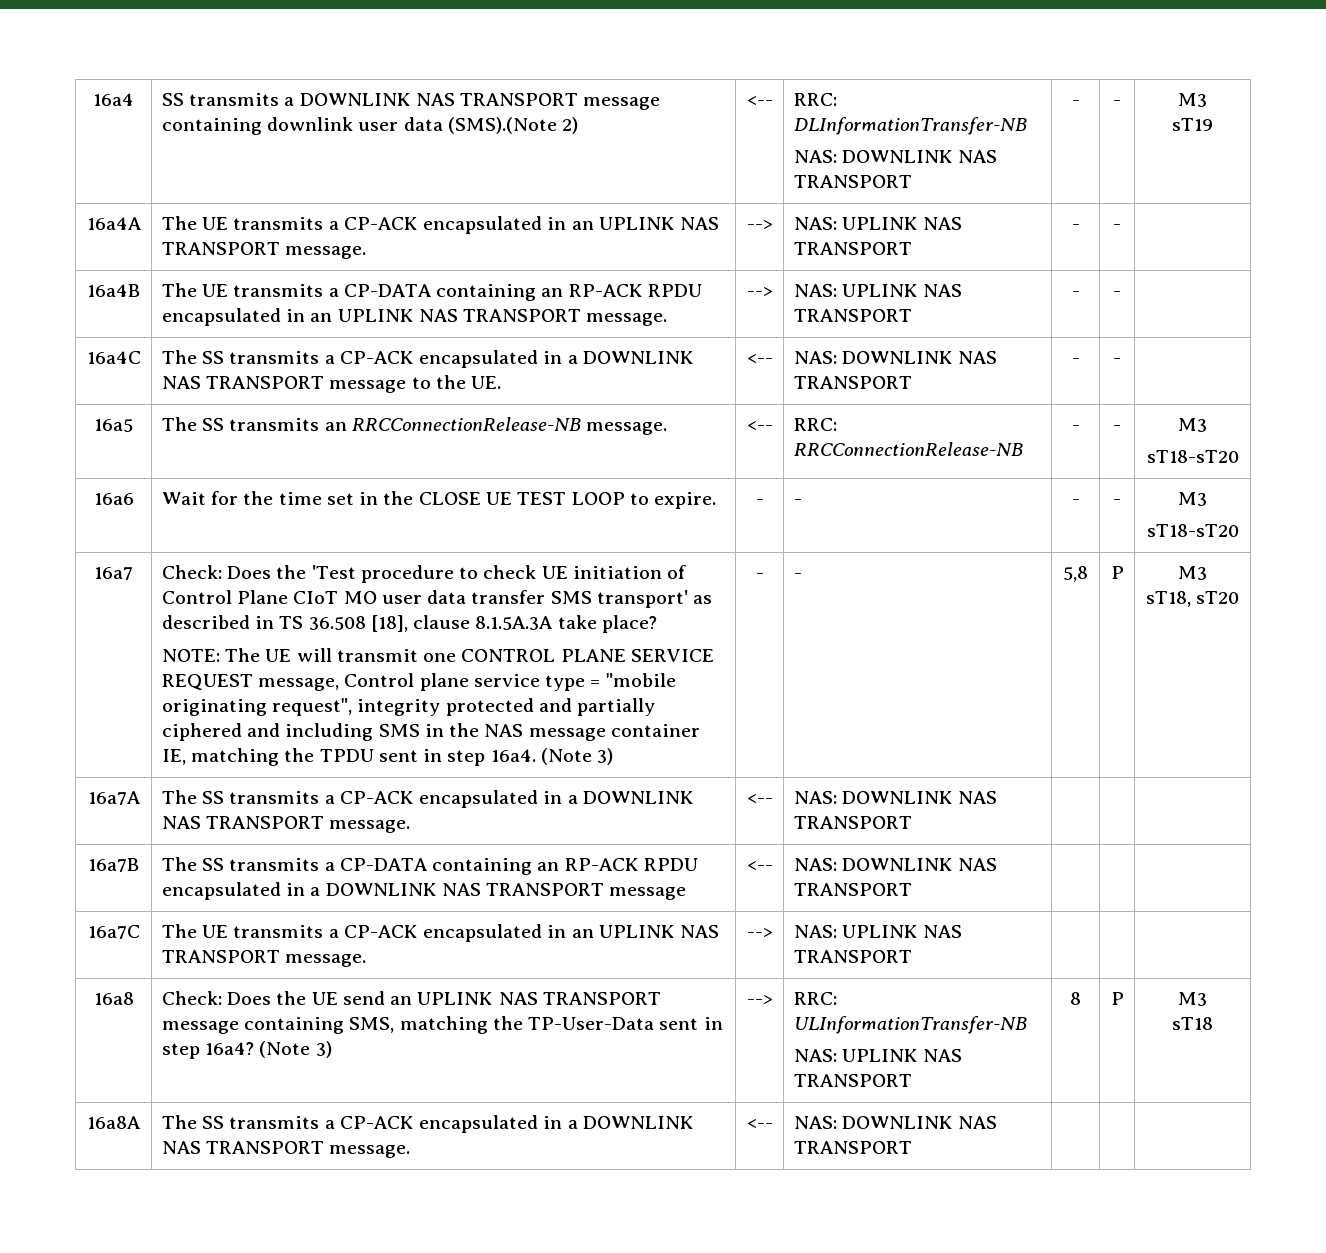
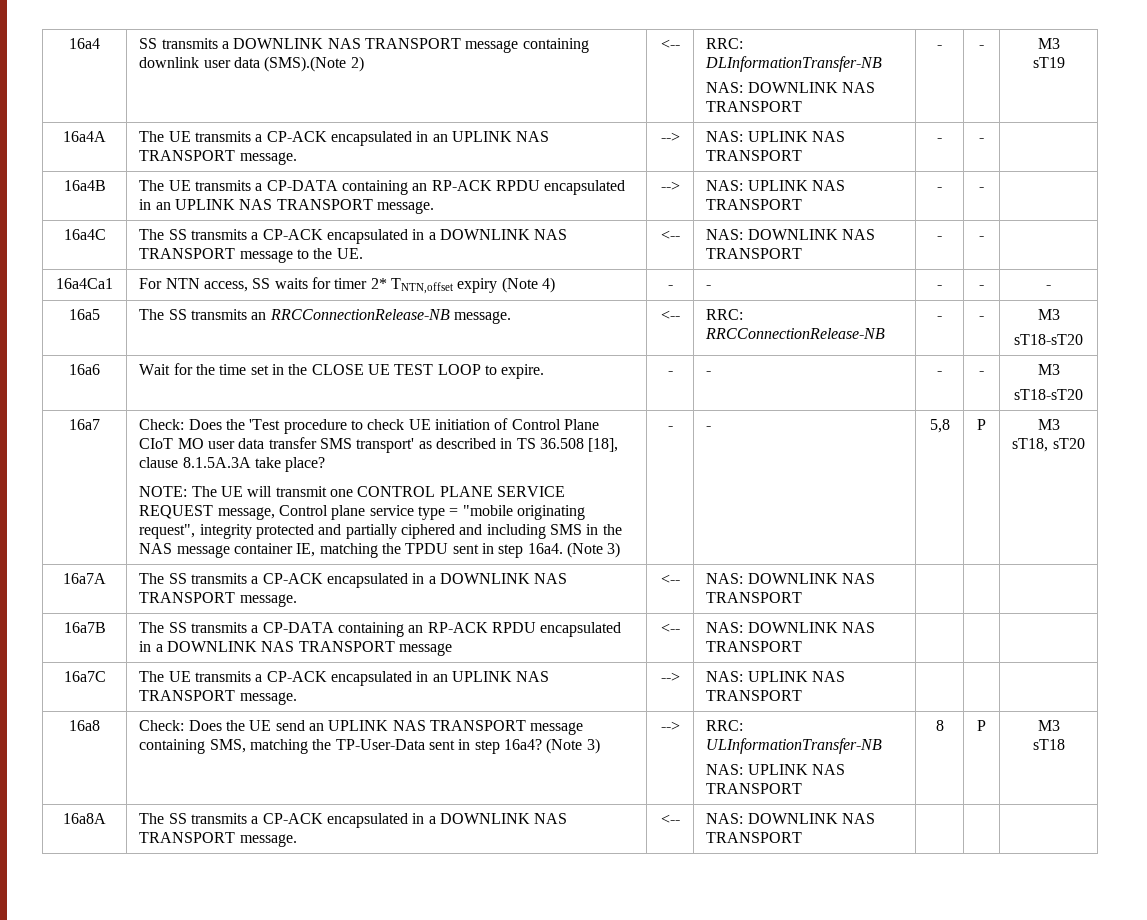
+ 16a4Ca1 | For NTN access, SS waits for timer 2* TNTN,offset expiry (Note 4) | - | - | - | - | -

